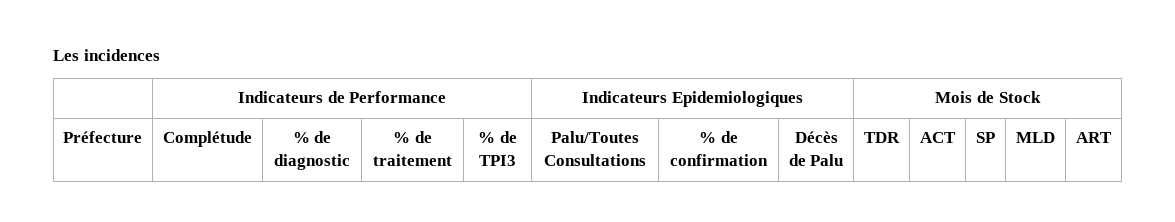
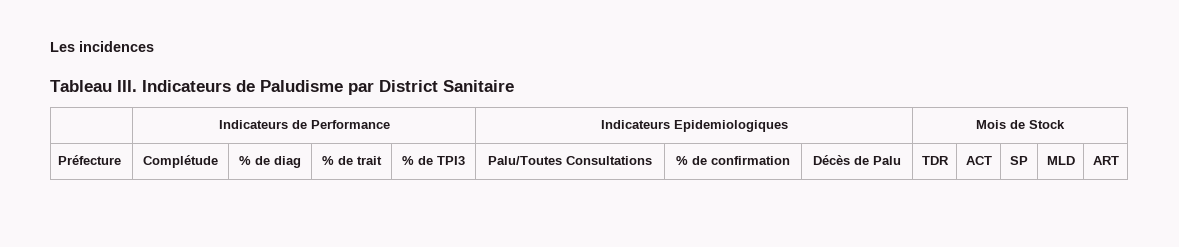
+ Tableau III. Indicateurs de Paludisme par District Sanitaire
- Préfecture | Complétude | % de diagnostic | % de traitement | % de TPI3 | Palu/Toutes Consultations | % de confirmation | Décès de Palu | TDR | ACT | SP | MLD | ART
+ Préfecture | Complétude | % de diag | % de trait | % de TPI3 | Palu/Toutes Consultations | % de confirmation | Décès de Palu | TDR | ACT | SP | MLD | ART

